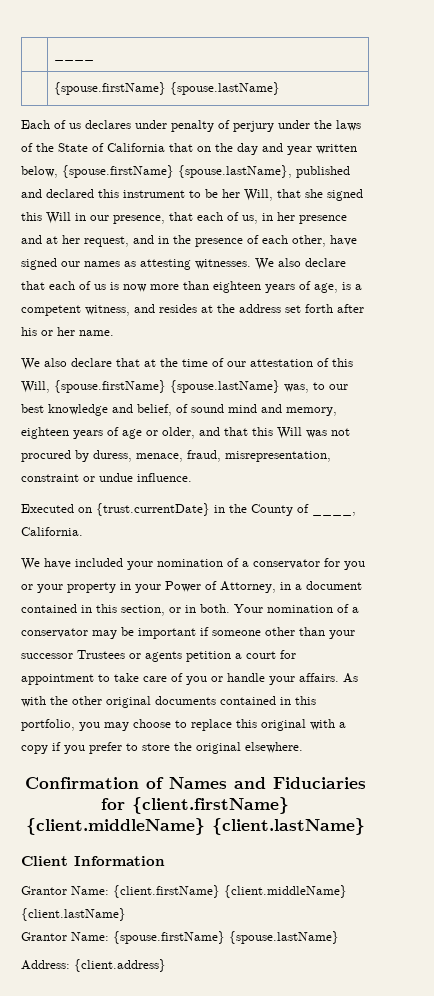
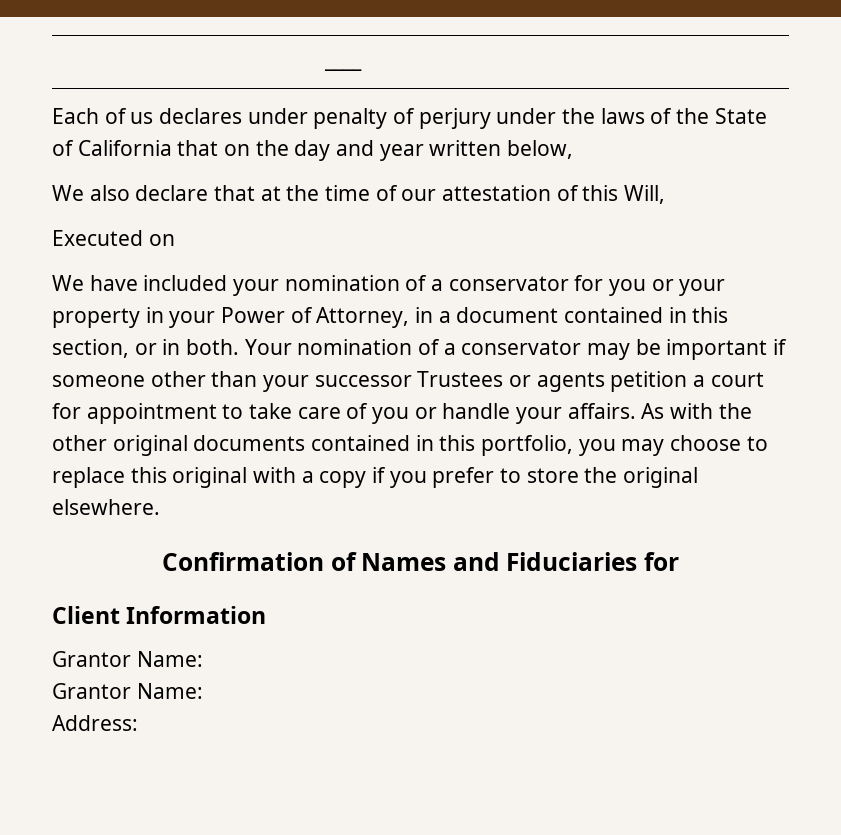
- | {spouse.firstName} {spouse.lastName}
- Each of us declares under penalty of perjury under the laws of the State of California that on the day and year written below, {spouse.firstName} {spouse.lastName}, published and declared this instrument to be her Will, that she signed this Will in our presence, that each of us, in her presence and at her request, and in the presence of each other, have signed our names as attesting witnesses. We also declare that each of us is now more than eighteen years of age, is a competent witness, and resides at the address set forth after his or her name.
+ Each of us declares under penalty of perjury under the laws of the State of California that on the day and year written below,
- We also declare that at the time of our attestation of this Will, {spouse.firstName} {spouse.lastName} was, to our best knowledge and belief, of sound mind and memory, eighteen years of age or older, and that this Will was not procured by duress, menace, fraud, misrepresentation, constraint or undue influence.
- Executed on {trust.currentDate} in the County of ____, California.
+ We also declare that at the time of our attestation of this Will,
+ Executed on
- Confirmation of Names and Fiduciaries for {client.firstName} {client.middleName} {client.lastName}
+ Confirmation of Names and Fiduciaries for
  Client Information
- Grantor Name: {client.firstName} {client.middleName} {client.lastName}
- Grantor Name: {spouse.firstName} {spouse.lastName}
+ Grantor Name:
+ Grantor Name:
- Address: {client.address}
+ Address:

